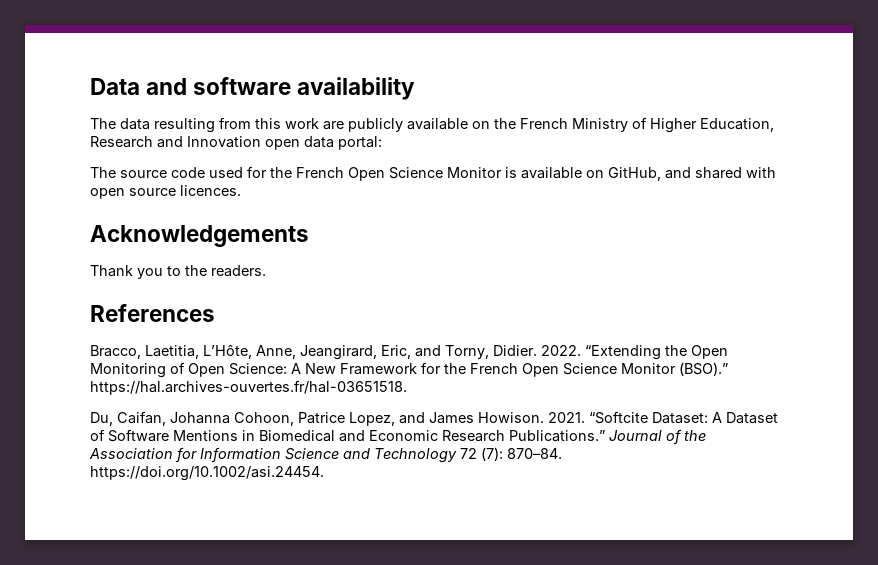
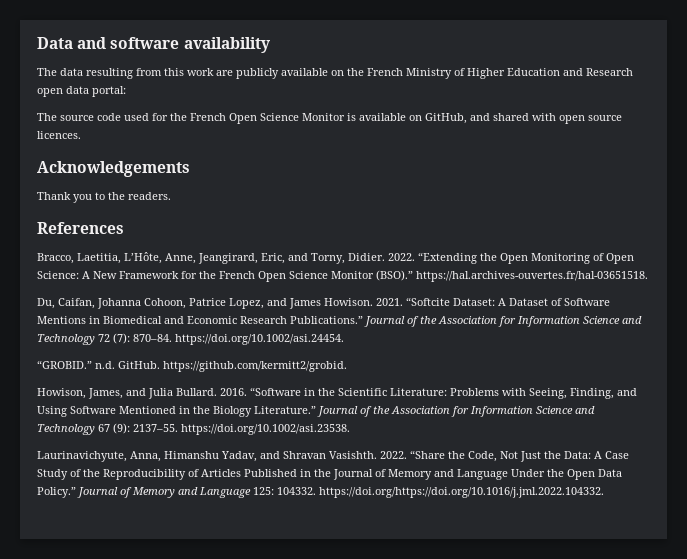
- The data resulting from this work are publicly available on the French Ministry of Higher Education, Research and Innovation open data portal:
+ The data resulting from this work are publicly available on the French Ministry of Higher Education and Research open data portal:
+ “GROBID.” n.d. GitHub. https://github.com/kermitt2/grobid.
+ Howison, James, and Julia Bullard. 2016. “Software in the Scientific Literature: Problems with Seeing, Finding, and Using Software Mentioned in the Biology Literature.” Journal of the Association for Information Science and Technology 67 (9): 2137–55. https://doi.org/10.1002/asi.23538.
+ Laurinavichyute, Anna, Himanshu Yadav, and Shravan Vasishth. 2022. “Share the Code, Not Just the Data: A Case Study of the Reproducibility of Articles Published in the Journal of Memory and Language Under the Open Data Policy.” Journal of Memory and Language 125: 104332. https://doi.org/https://doi.org/10.1016/j.jml.2022.104332.

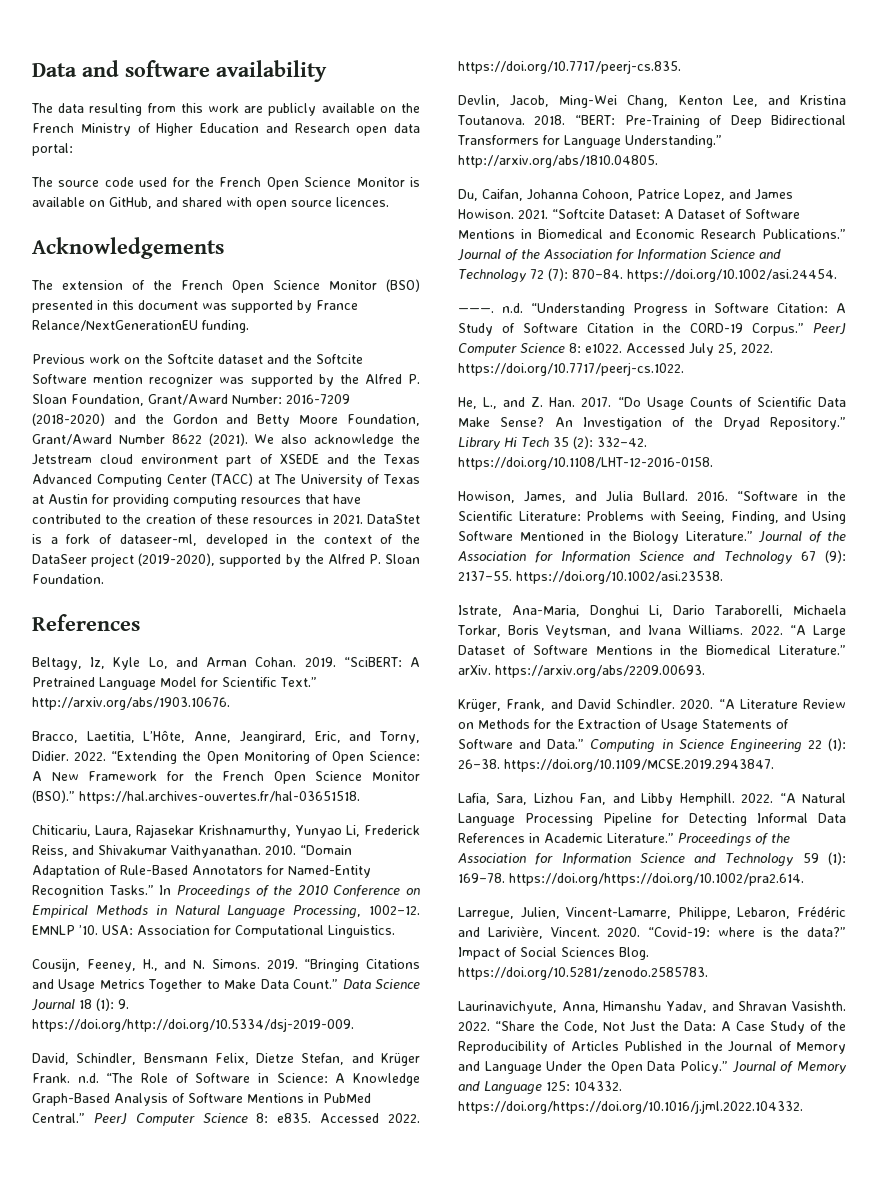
- Thank you to the readers.
+ The extension of the French Open Science Monitor (BSO) presented in this document was supported by France Relance/NextGenerationEU funding.
+ Previous work on the Softcite dataset and the Softcite Software mention recognizer was supported by the Alfred P. Sloan Foundation, Grant/Award Number: 2016-7209 (2018-2020) and the Gordon and Betty Moore Foundation, Grant/Award Number 8622 (2021). We also acknowledge the Jetstream cloud environment part of XSEDE and the Texas Advanced Computing Center (TACC) at The University of Texas at Austin for providing computing resources that have contributed to the creation of these resources in 2021. DataStet is a fork of dataseer-ml, developed in the context of the DataSeer project (2019-2020), supported by the Alfred P. Sloan Foundation.
  References
+ Beltagy, Iz, Kyle Lo, and Arman Cohan. 2019. “SciBERT: A Pretrained Language Model for Scientific Text.” http://arxiv.org/abs/1903.10676.
+ Chiticariu, Laura, Rajasekar Krishnamurthy, Yunyao Li, Frederick Reiss, and Shivakumar Vaithyanathan. 2010. “Domain Adaptation of Rule-Based Annotators for Named-Entity Recognition Tasks.” In Proceedings of the 2010 Conference on Empirical Methods in Natural Language Processing, 1002–12. EMNLP ’10. USA: Association for Computational Linguistics.
+ Cousijn, Feeney, H., and N. Simons. 2019. “Bringing Citations and Usage Metrics Together to Make Data Count.” Data Science Journal 18 (1): 9. https://doi.org/http://doi.org/10.5334/dsj-2019-009.
+ David, Schindler, Bensmann Felix, Dietze Stefan, and Krüger Frank. n.d. “The Role of Software in Science: A Knowledge Graph-Based Analysis of Software Mentions in PubMed Central.” PeerJ Computer Science 8: e835. Accessed 2022. https://doi.org/10.7717/peerj-cs.835.
+ Devlin, Jacob, Ming-Wei Chang, Kenton Lee, and Kristina Toutanova. 2018. “BERT: Pre-Training of Deep Bidirectional Transformers for Language Understanding.” http://arxiv.org/abs/1810.04805.
- “GROBID.” n.d. GitHub. https://github.com/kermitt2/grobid.
+ ———. n.d. “Understanding Progress in Software Citation: A Study of Software Citation in the CORD-19 Corpus.” PeerJ Computer Science 8: e1022. Accessed July 25, 2022. https://doi.org/10.7717/peerj-cs.1022.
+ He, L., and Z. Han. 2017. “Do Usage Counts of Scientific Data Make Sense? An Investigation of the Dryad Repository.” Library Hi Tech 35 (2): 332–42. https://doi.org/10.1108/LHT-12-2016-0158.
+ Istrate, Ana-Maria, Donghui Li, Dario Taraborelli, Michaela Torkar, Boris Veytsman, and Ivana Williams. 2022. “A Large Dataset of Software Mentions in the Biomedical Literature.” arXiv. https://arxiv.org/abs/2209.00693.
+ Krüger, Frank, and David Schindler. 2020. “A Literature Review on Methods for the Extraction of Usage Statements of Software and Data.” Computing in Science Engineering 22 (1): 26–38. https://doi.org/10.1109/MCSE.2019.2943847.
+ Lafia, Sara, Lizhou Fan, and Libby Hemphill. 2022. “A Natural Language Processing Pipeline for Detecting Informal Data References in Academic Literature.” Proceedings of the Association for Information Science and Technology 59 (1): 169–78. https://doi.org/https://doi.org/10.1002/pra2.614.
+ Larregue, Julien, Vincent-Lamarre, Philippe, Lebaron, Frédéric and Larivière, Vincent. 2020. “Covid-19: where is the data?” Impact of Social Sciences Blog. https://doi.org/10.5281/zenodo.2585783.

